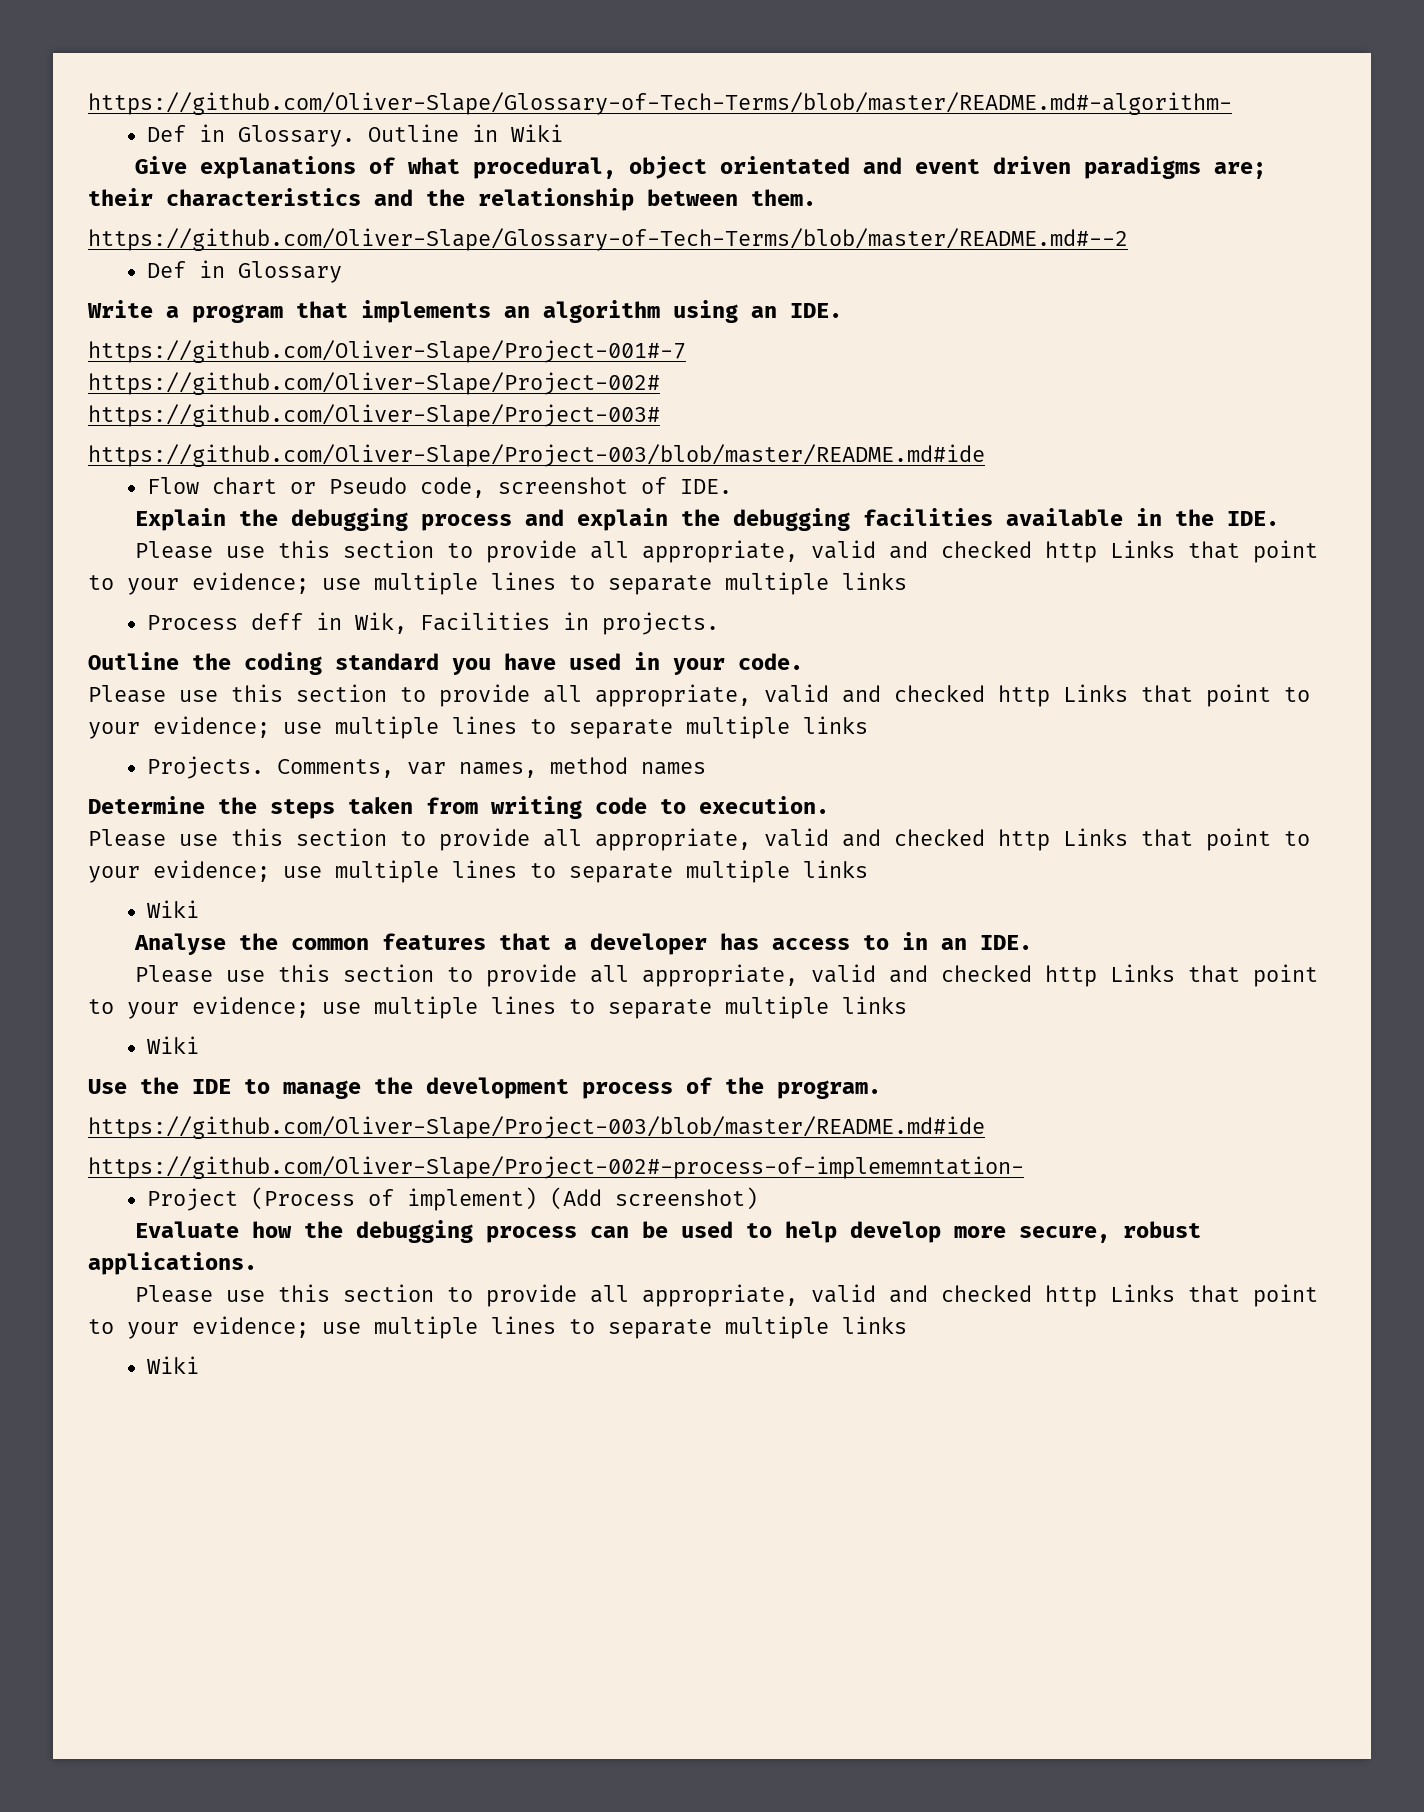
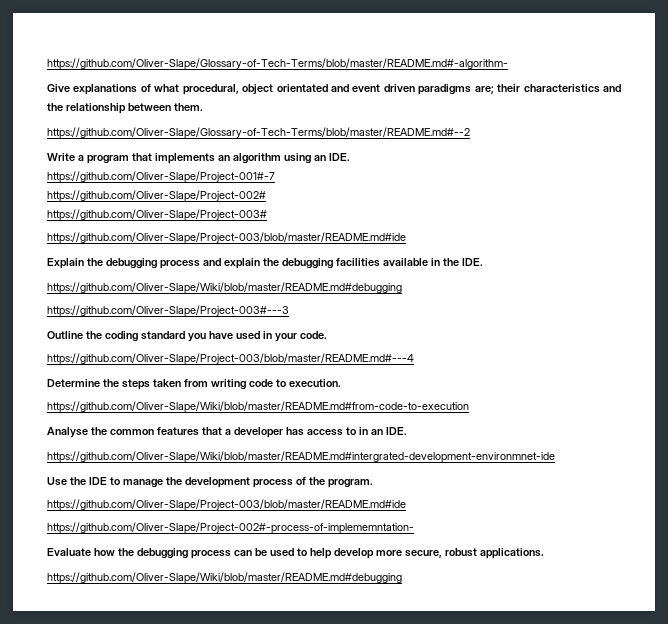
- Def in Glossary. Outline in Wiki
- Def in Glossary
- Flow chart or Pseudo code, screenshot of IDE.
  Explain the debugging process and explain the debugging facilities available in the IDE.
- Please use this section to provide all appropriate, valid and checked http Links that point to your evidence; use multiple lines to separate multiple links
- Process deff in Wik, Facilities in projects.
+ https://github.com/Oliver-Slape/Wiki/blob/master/README.md#debugging
+ https://github.com/Oliver-Slape/Project-003#---3
  Outline the coding standard you have used in your code.
- Please use this section to provide all appropriate, valid and checked http Links that point to your evidence; use multiple lines to separate multiple links
- Projects. Comments, var names, method names
+ https://github.com/Oliver-Slape/Project-003/blob/master/README.md#---4
  Determine the steps taken from writing code to execution.
- Please use this section to provide all appropriate, valid and checked http Links that point to your evidence; use multiple lines to separate multiple links
- Wiki
+ https://github.com/Oliver-Slape/Wiki/blob/master/README.md#from-code-to-execution
  Analyse the common features that a developer has access to in an IDE.
- Please use this section to provide all appropriate, valid and checked http Links that point to your evidence; use multiple lines to separate multiple links
- Wiki
+ https://github.com/Oliver-Slape/Wiki/blob/master/README.md#intergrated-development-environmnet-ide
- Project (Process of implement) (Add screenshot)
  Evaluate how the debugging process can be used to help develop more secure, robust applications.
- Please use this section to provide all appropriate, valid and checked http Links that point to your evidence; use multiple lines to separate multiple links
- Wiki
+ https://github.com/Oliver-Slape/Wiki/blob/master/README.md#debugging

